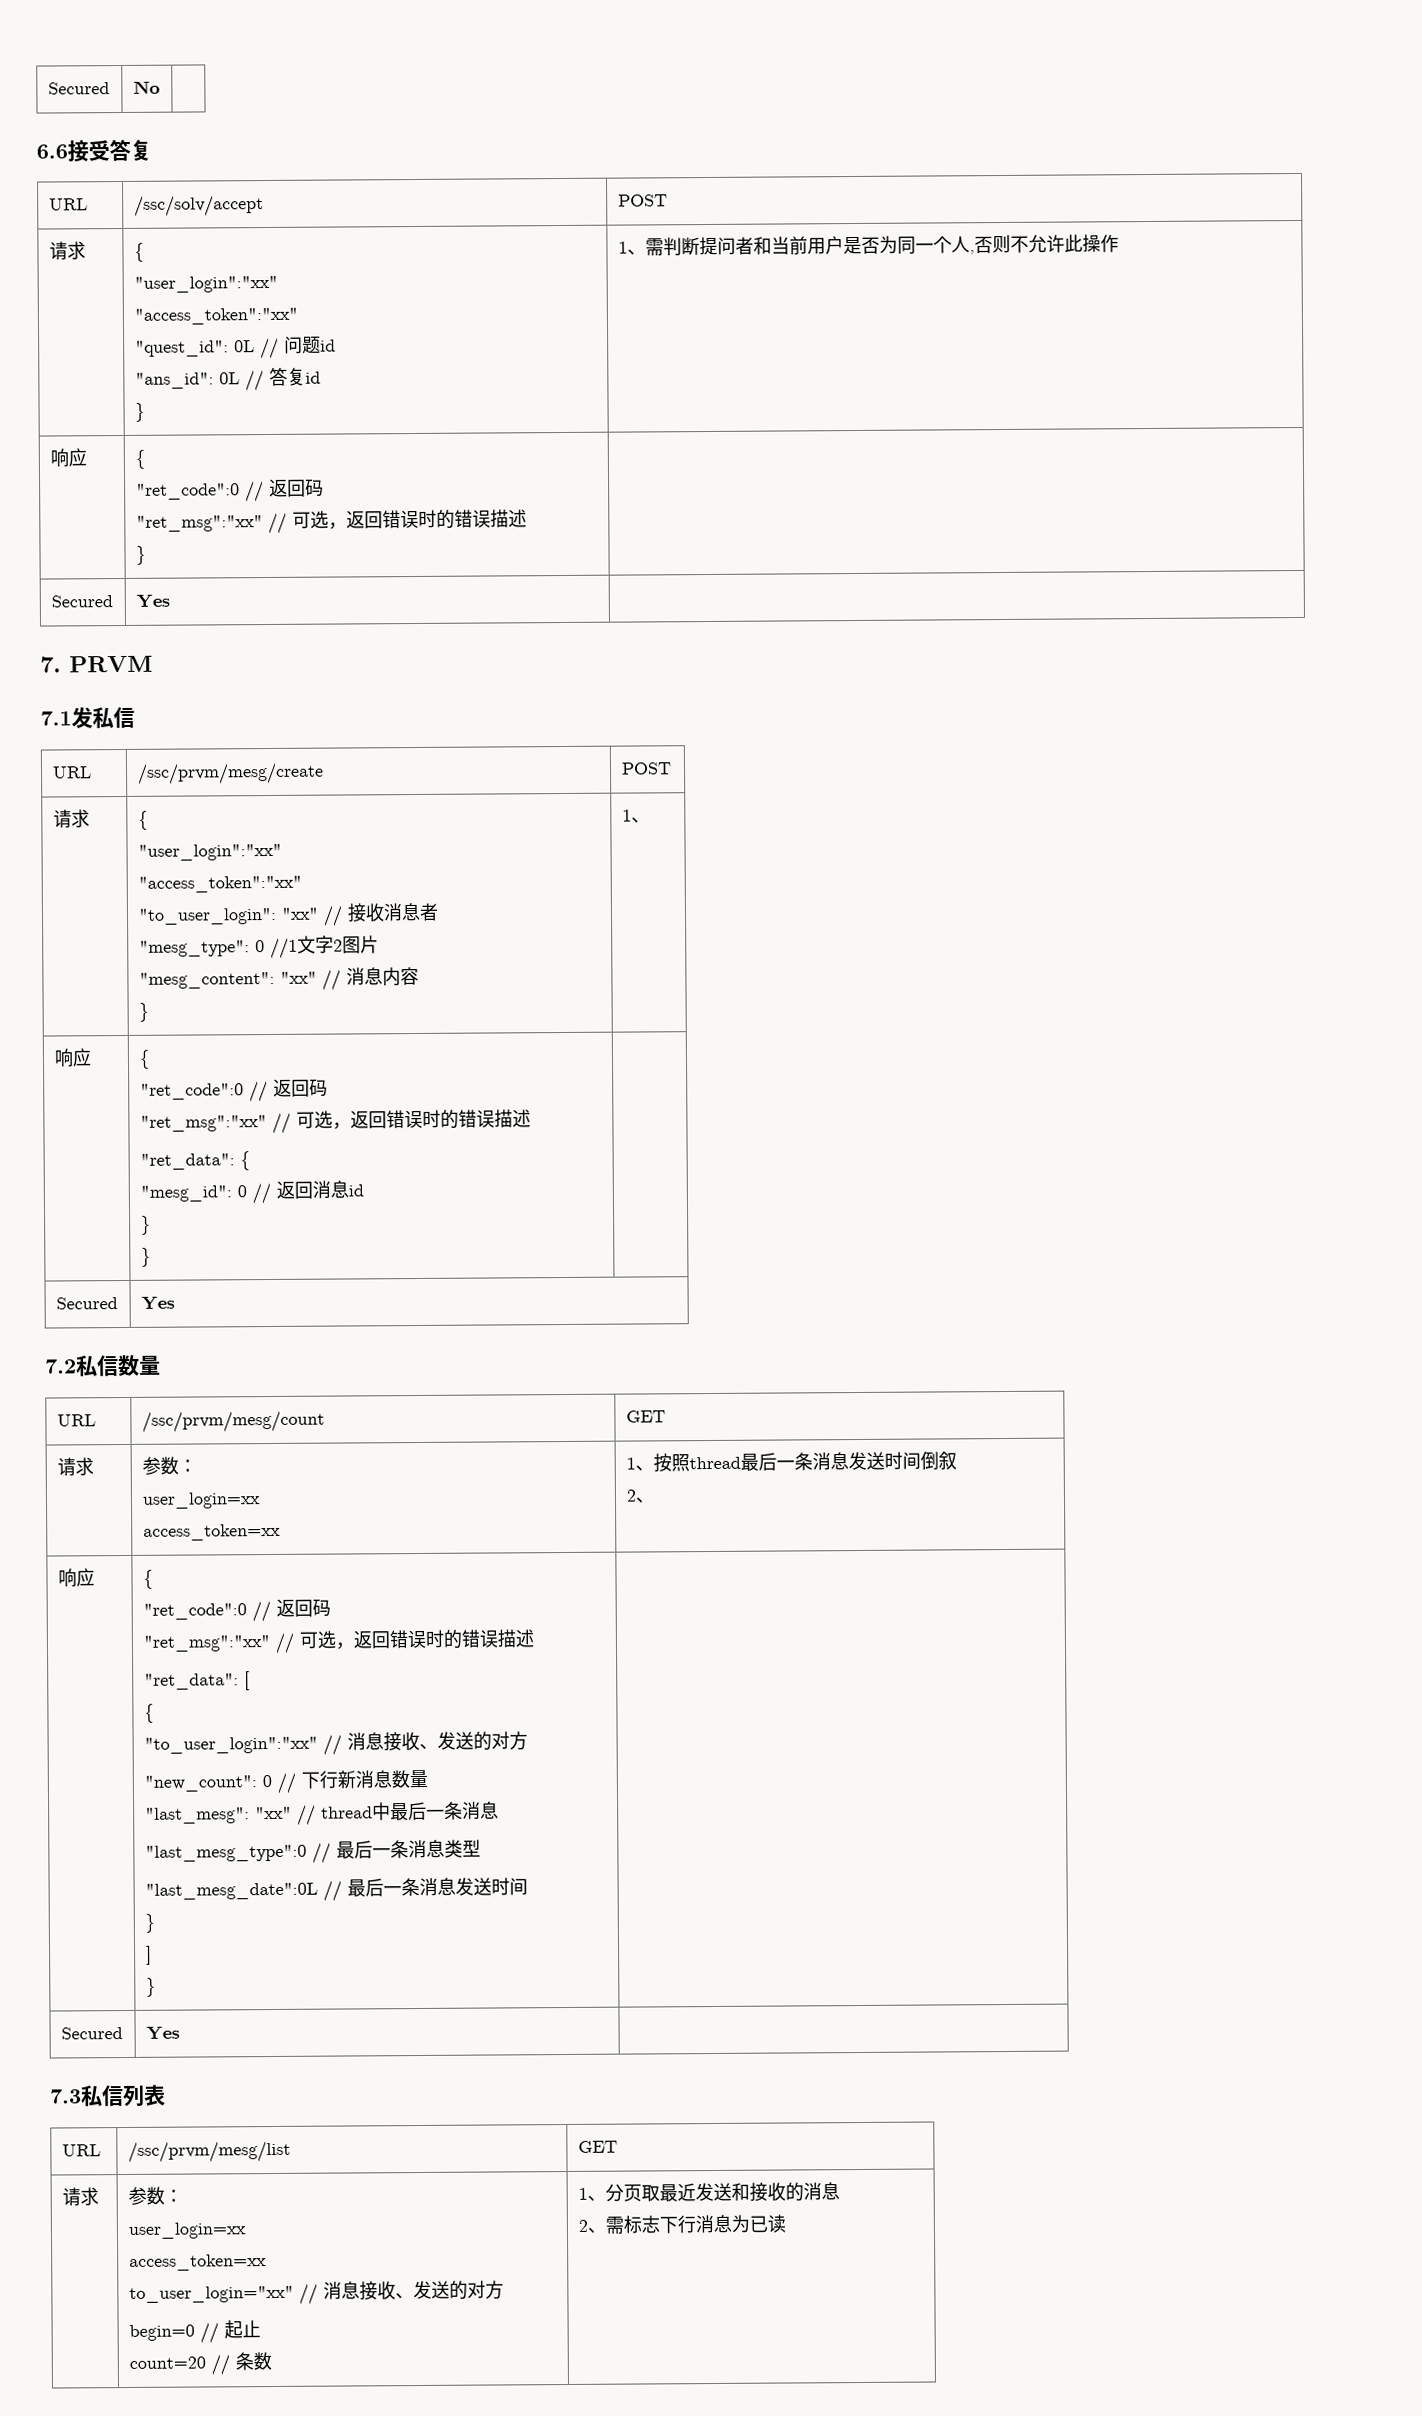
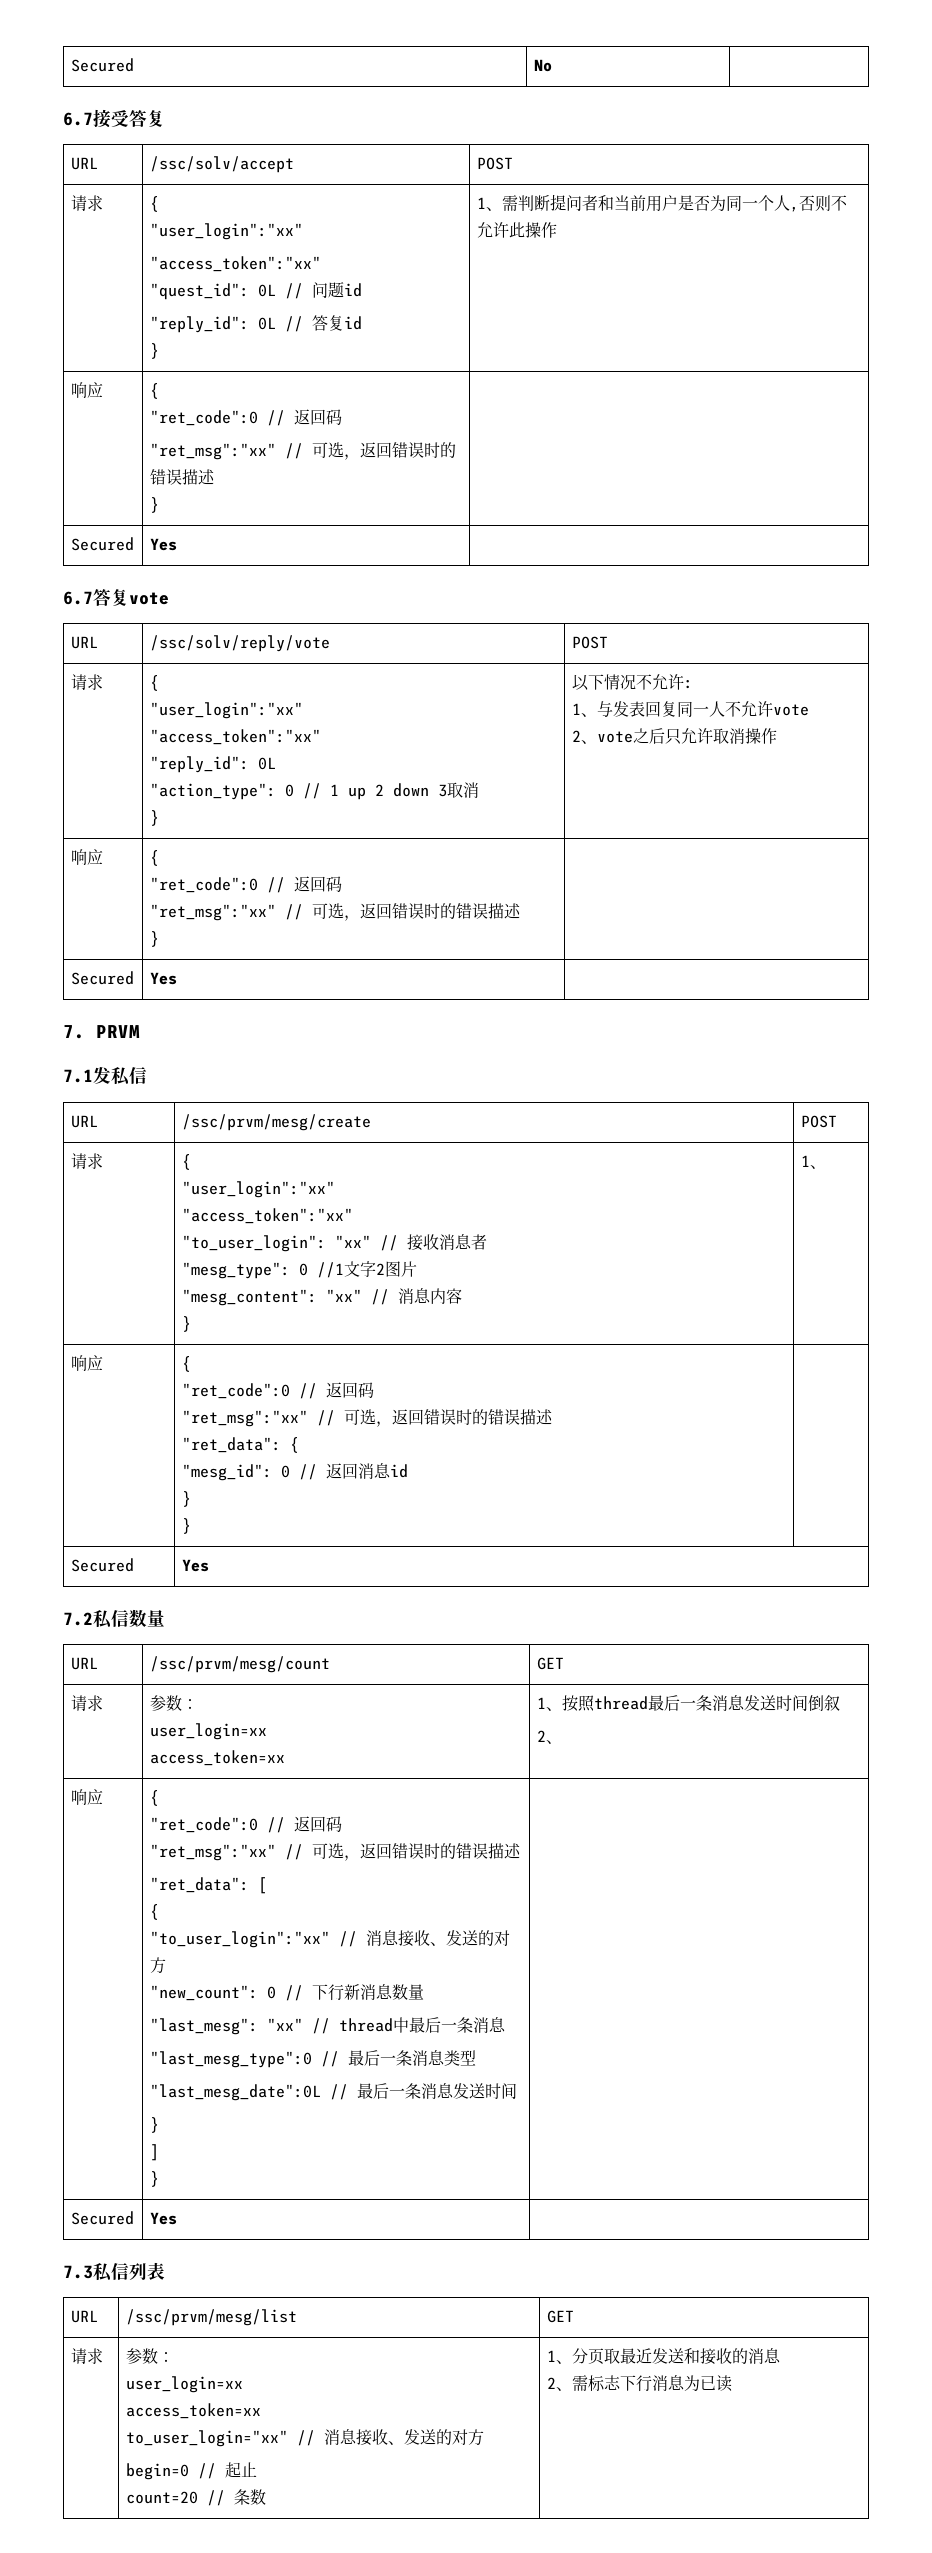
- 6.6接受答复
+ 6.7接受答复
  URL | /ssc/solv/accept | POST
  请求 | {
  "user_login":"xx"
  "access_token":"xx"
  "quest_id": 0L // 问题id
- "ans_id": 0L // 答复id
+ "reply_id": 0L // 答复id
+ 6.7答复vote
+ URL | /ssc/solv/reply/vote | POST
+ 请求 | {
+ "user_login":"xx"
+ "access_token":"xx"
+ "reply_id": 0L
+ "action_type": 0 // 1 up 2 down 3取消
+ } | 以下情况不允许:
+ 1、与发表回复同一人不允许vote
+ 2、vote之后只允许取消操作
+ 响应 | {
+ "ret_code":0 // 返回码
+ "ret_msg":"xx" // 可选，返回错误时的错误描述
+ } |
+ Secured | Yes |

